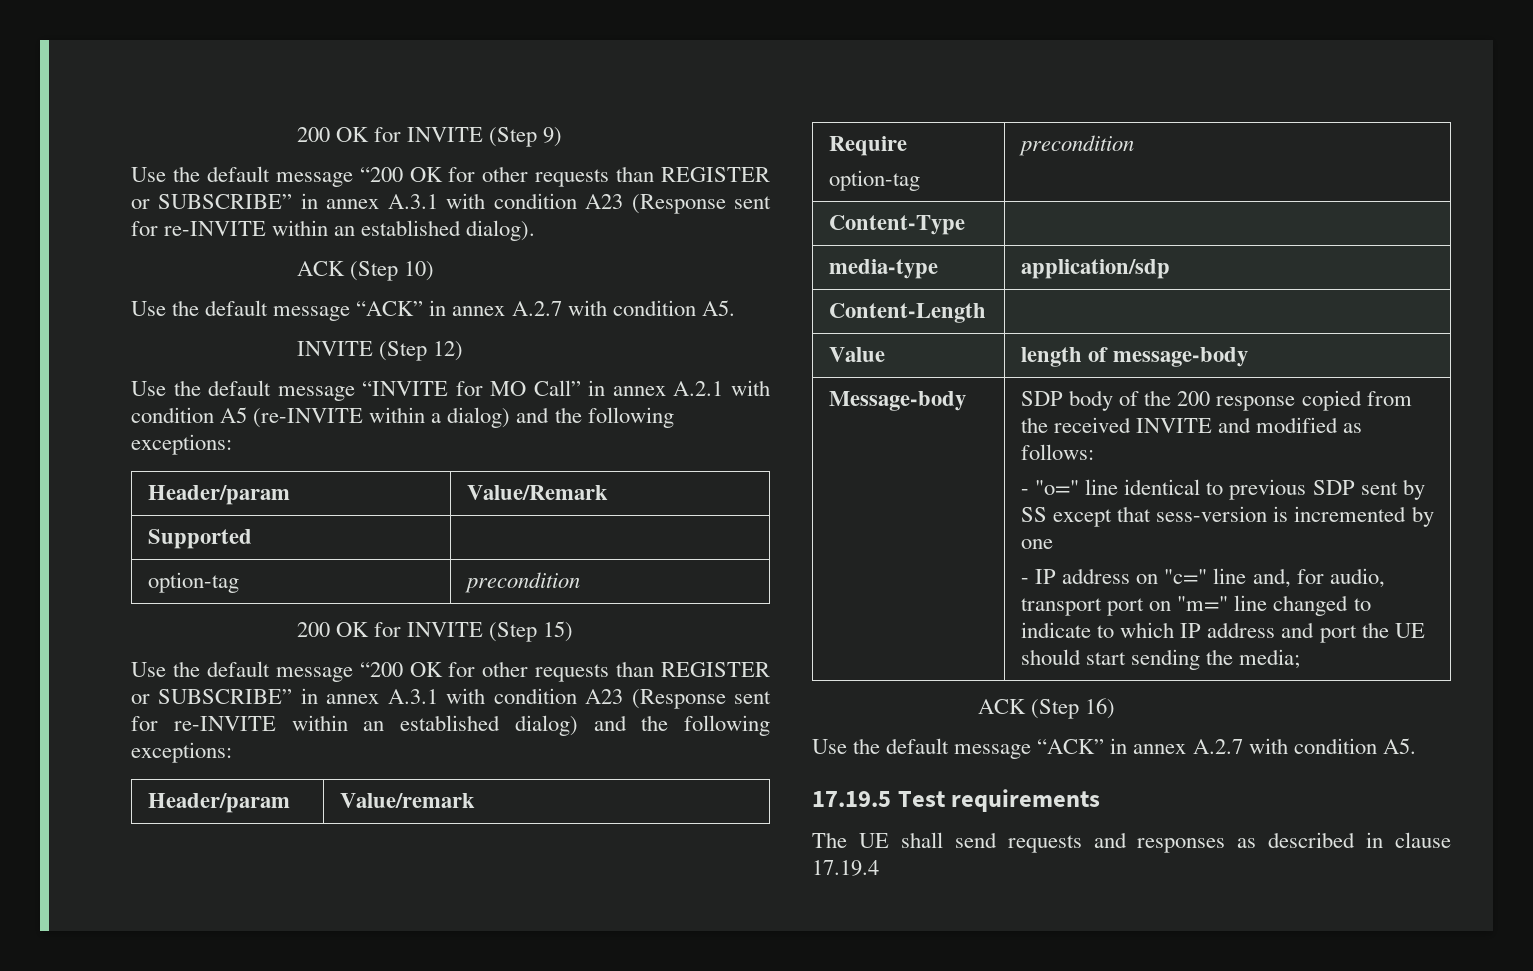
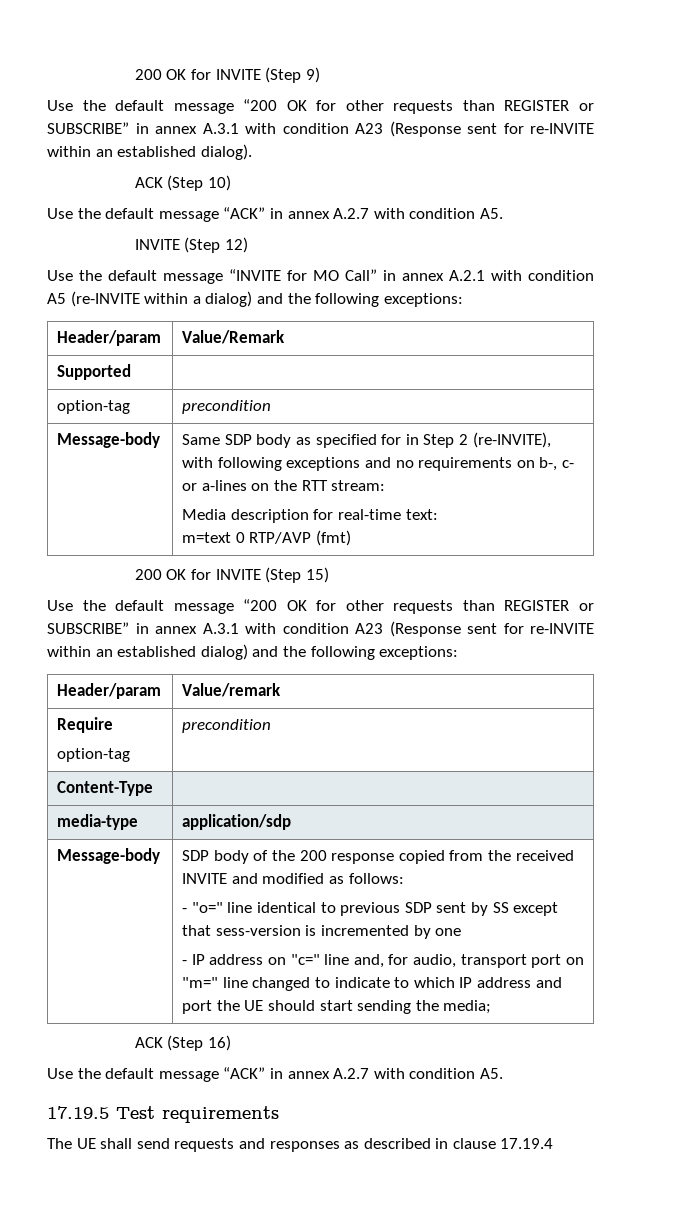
+ Message-body | Same SDP body as specified for in Step 2 (re-INVITE), with following exceptions and no requirements on b-, c- or a-lines on the RTT stream:
+ Media description for real-time text:
+ m=text 0 RTP/AVP (fmt)
- Content-Length |
- Value | length of message-body

